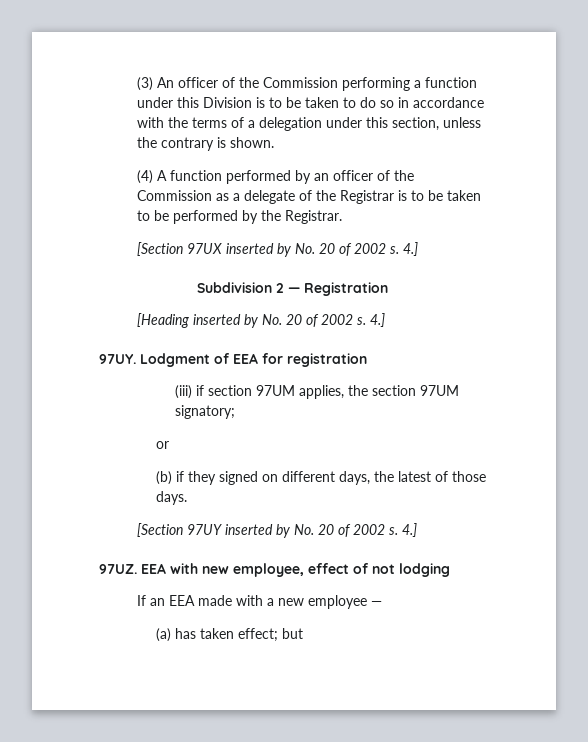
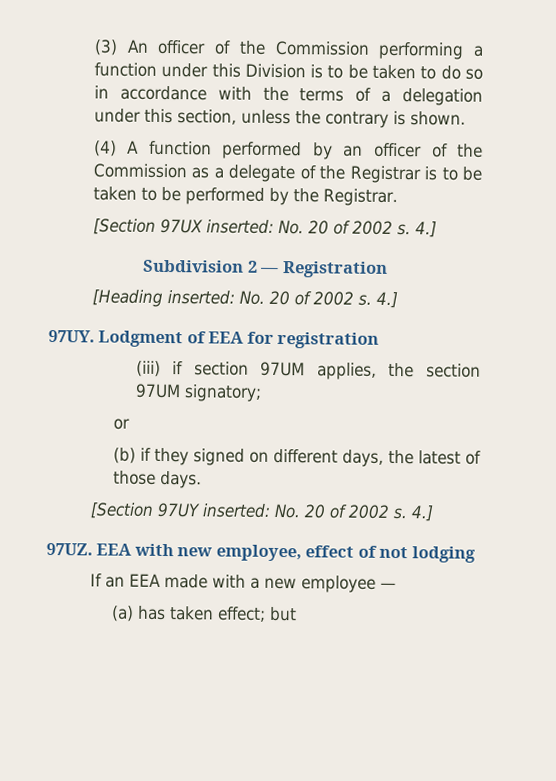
- [Section 97UX inserted by No. 20 of 2002 s.
+ [Section 97UX inserted: No. 20 of 2002 s.
- [Heading inserted by No. 20 of 2002 s.
+ [Heading inserted: No. 20 of 2002 s.
- [Section 97UY inserted by No. 20 of 2002 s.
+ [Section 97UY inserted: No. 20 of 2002 s.

